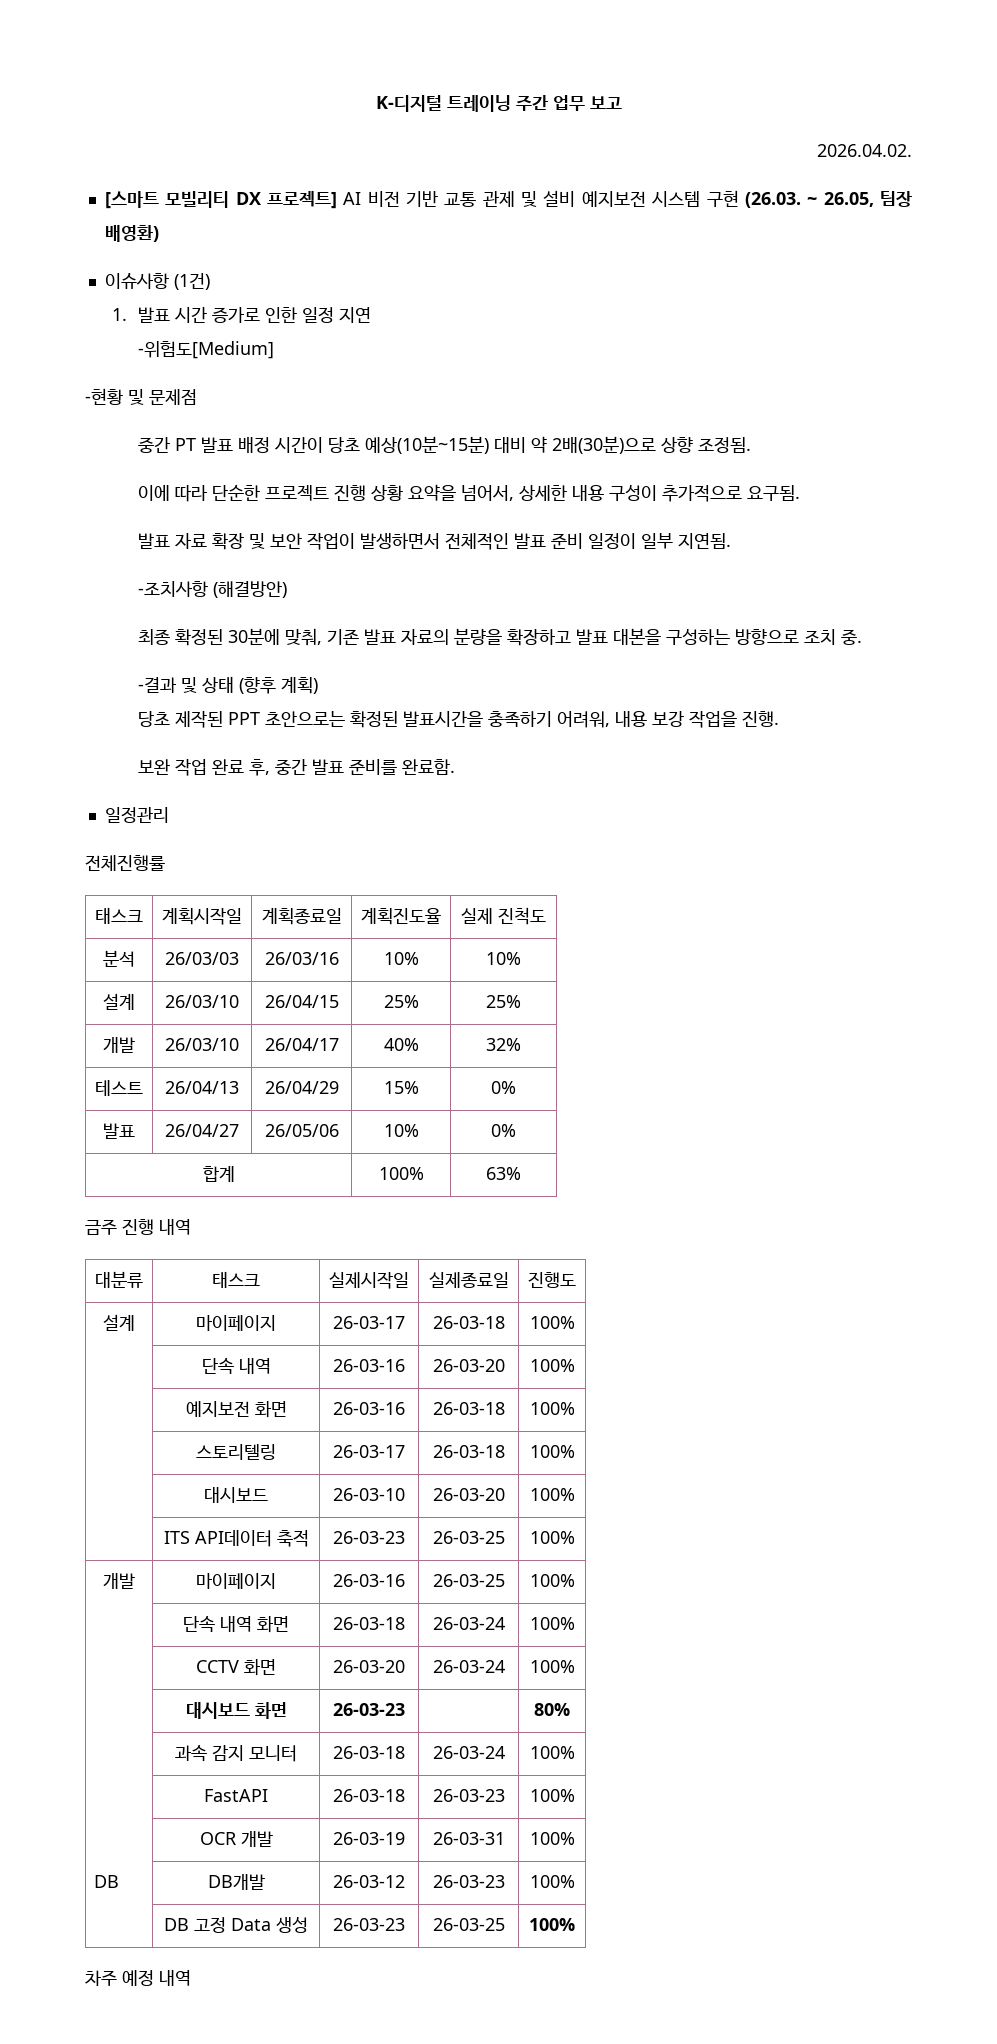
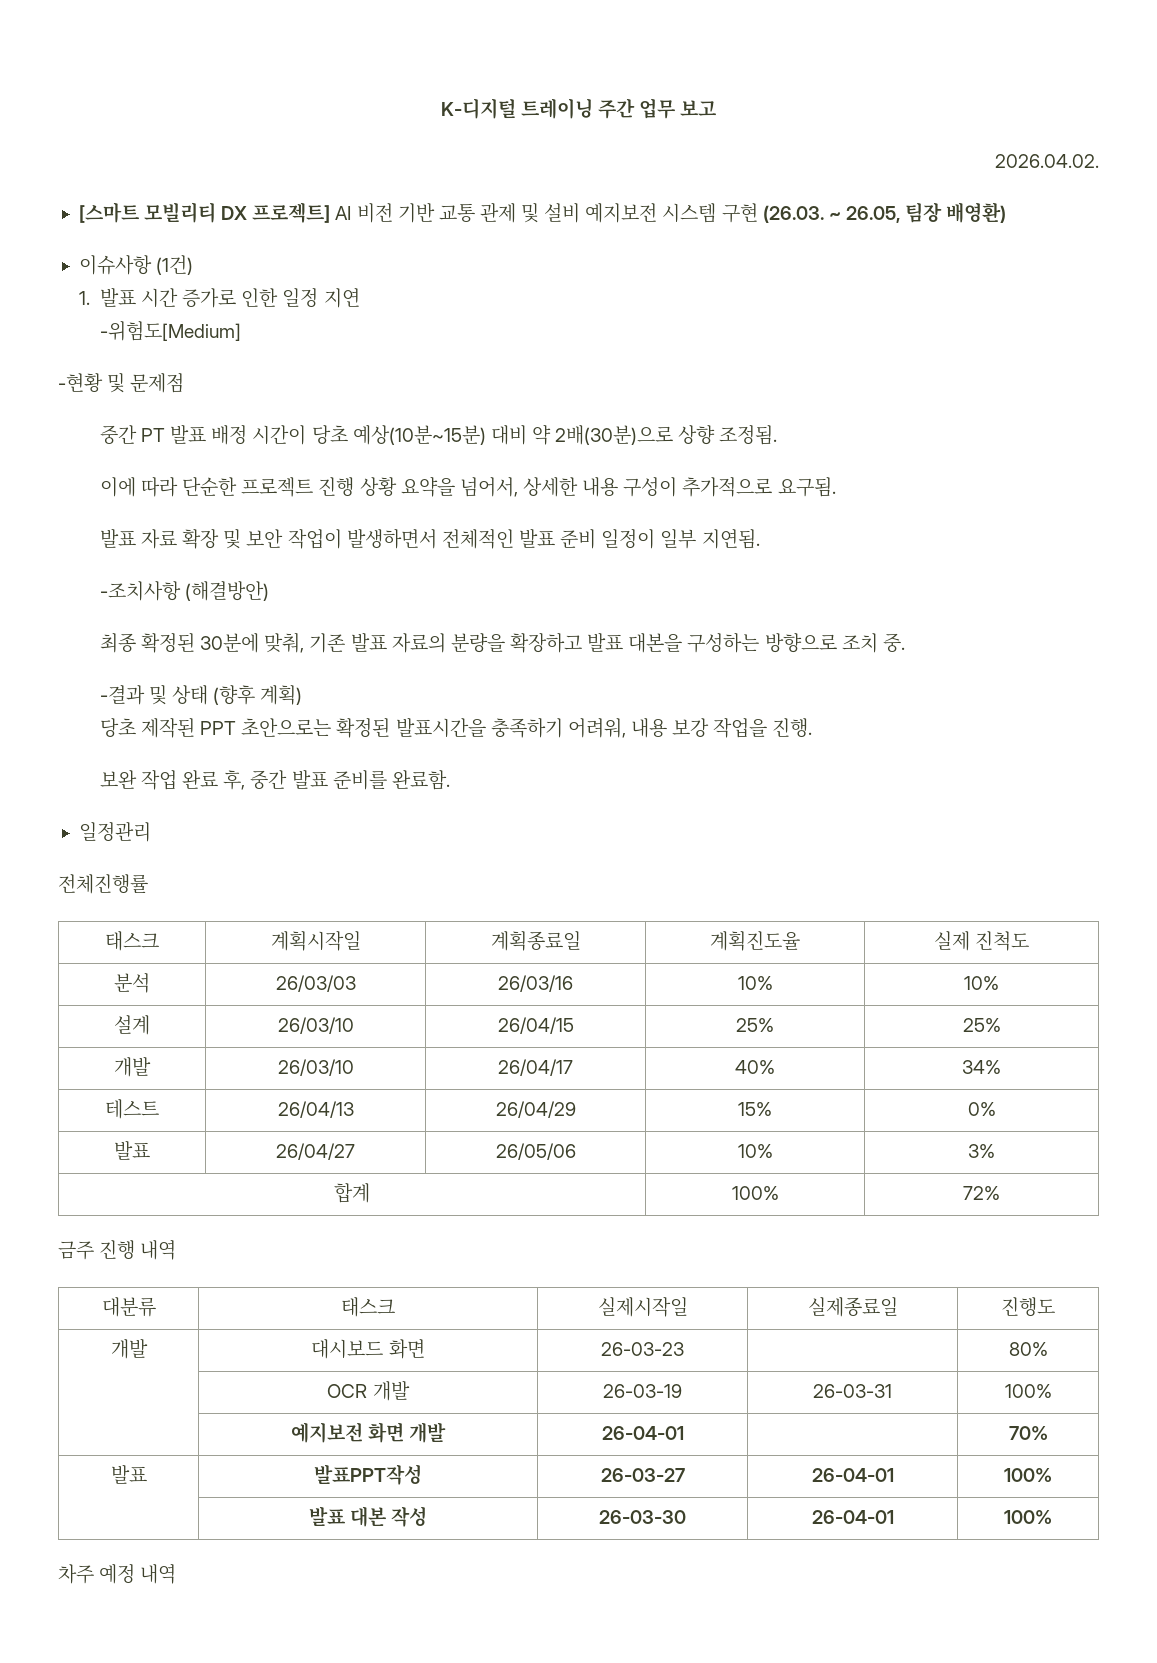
- 개발 | 26/03/10 | 26/04/17 | 40% | 32%
+ 개발 | 26/03/10 | 26/04/17 | 40% | 34%
- 발표 | 26/04/27 | 26/05/06 | 10% | 0%
+ 발표 | 26/04/27 | 26/05/06 | 10% | 3%
- 합계 | 100% | 63%
+ 합계 | 100% | 72%
- 설계 | 마이페이지 | 26-03-17 | 26-03-18 | 100%
- | 단속 내역 | 26-03-16 | 26-03-20 | 100%
- | 예지보전 화면 | 26-03-16 | 26-03-18 | 100%
- | 스토리텔링 | 26-03-17 | 26-03-18 | 100%
- | 대시보드 | 26-03-10 | 26-03-20 | 100%
- | ITS API데이터 축적 | 26-03-23 | 26-03-25 | 100%
- 개발 | 마이페이지 | 26-03-16 | 26-03-25 | 100%
- | 단속 내역 화면 | 26-03-18 | 26-03-24 | 100%
- | CCTV 화면 | 26-03-20 | 26-03-24 | 100%
- | 대시보드 화면 | 26-03-23 | | 80%
- | 과속 감지 모니터 | 26-03-18 | 26-03-24 | 100%
- | FastAPI | 26-03-18 | 26-03-23 | 100%
+ 개발 | 대시보드 화면 | 26-03-23 | | 80%
- DB | DB개발 | 26-03-12 | 26-03-23 | 100%
- | DB 고정 Data 생성 | 26-03-23 | 26-03-25 | 100%
+ | 예지보전 화면 개발 | 26-04-01 | | 70%
+ 발표 | 발표PPT작성 | 26-03-27 | 26-04-01 | 100%
+ | 발표 대본 작성 | 26-03-30 | 26-04-01 | 100%

